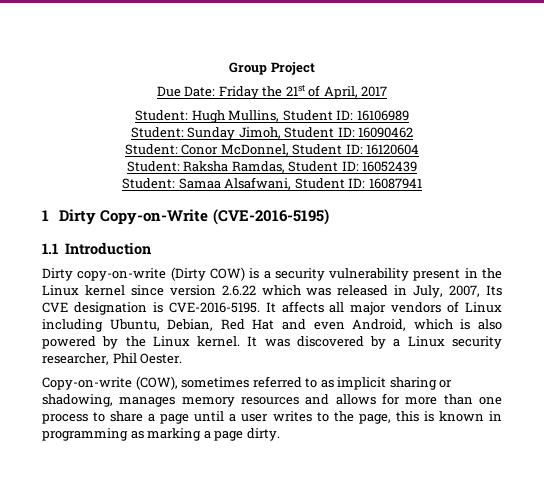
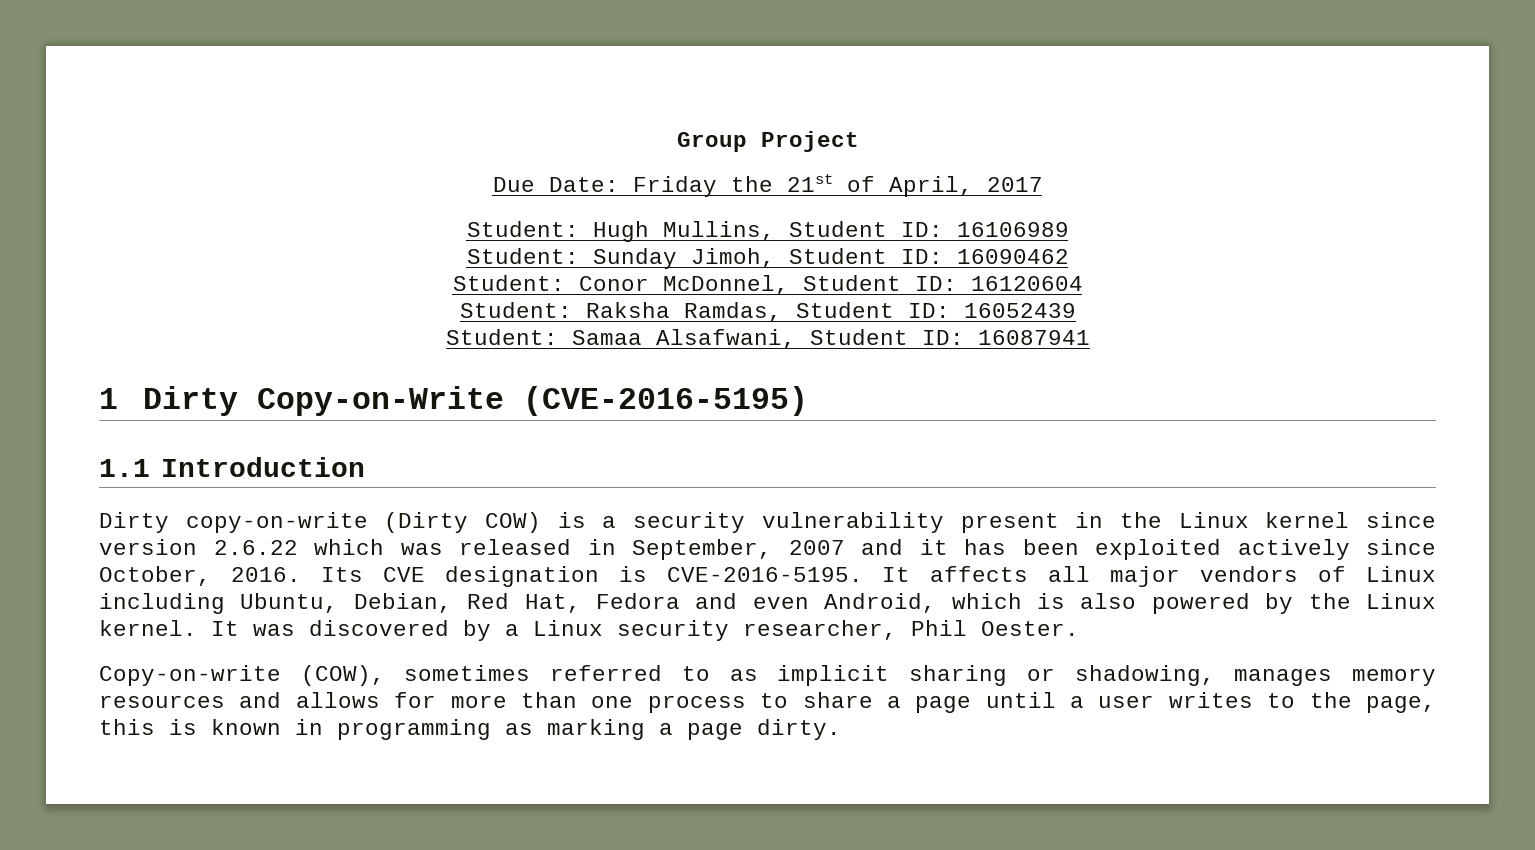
- Dirty copy-on-write (Dirty COW) is a security vulnerability present in the Linux kernel since version 2.6.22 which was released in July, 2007, Its CVE designation is CVE-2016-5195.
+ Dirty copy-on-write (Dirty COW) is a security vulnerability present in the Linux kernel since version 2.6.22 which was released in September, 2007 and it has been exploited actively since October, 2016. Its CVE designation is CVE-2016-5195.
- It affects all major vendors of Linux including Ubuntu, Debian, Red Hat and even Android, which is also powered by the Linux kernel.
+ It affects all major vendors of Linux including Ubuntu, Debian, Red Hat, Fedora and even Android, which is also powered by the Linux kernel.

